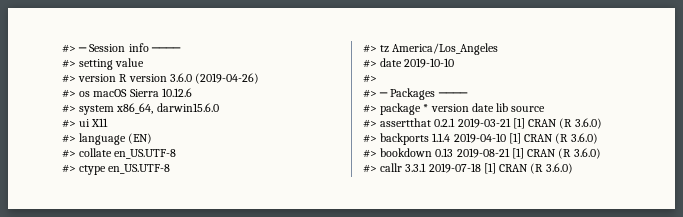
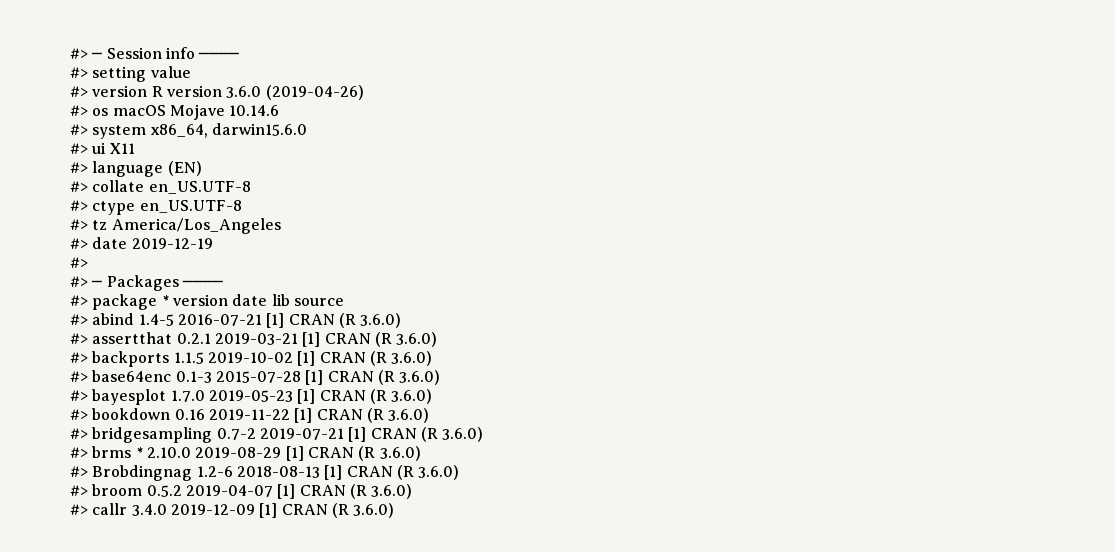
- #> os macOS Sierra 10.12.6
+ #> os macOS Mojave 10.14.6
- #> date 2019-10-10
+ #> date 2019-12-19
+ #> abind 1.4-5 2016-07-21 [1] CRAN (R 3.6.0)
- #> backports 1.1.4 2019-04-10 [1] CRAN (R 3.6.0)
+ #> backports 1.1.5 2019-10-02 [1] CRAN (R 3.6.0)
+ #> base64enc 0.1-3 2015-07-28 [1] CRAN (R 3.6.0)
+ #> bayesplot 1.7.0 2019-05-23 [1] CRAN (R 3.6.0)
- #> bookdown 0.13 2019-08-21 [1] CRAN (R 3.6.0)
+ #> bookdown 0.16 2019-11-22 [1] CRAN (R 3.6.0)
+ #> bridgesampling 0.7-2 2019-07-21 [1] CRAN (R 3.6.0)
+ #> brms * 2.10.0 2019-08-29 [1] CRAN (R 3.6.0)
+ #> Brobdingnag 1.2-6 2018-08-13 [1] CRAN (R 3.6.0)
+ #> broom 0.5.2 2019-04-07 [1] CRAN (R 3.6.0)
- #> callr 3.3.1 2019-07-18 [1] CRAN (R 3.6.0)
+ #> callr 3.4.0 2019-12-09 [1] CRAN (R 3.6.0)

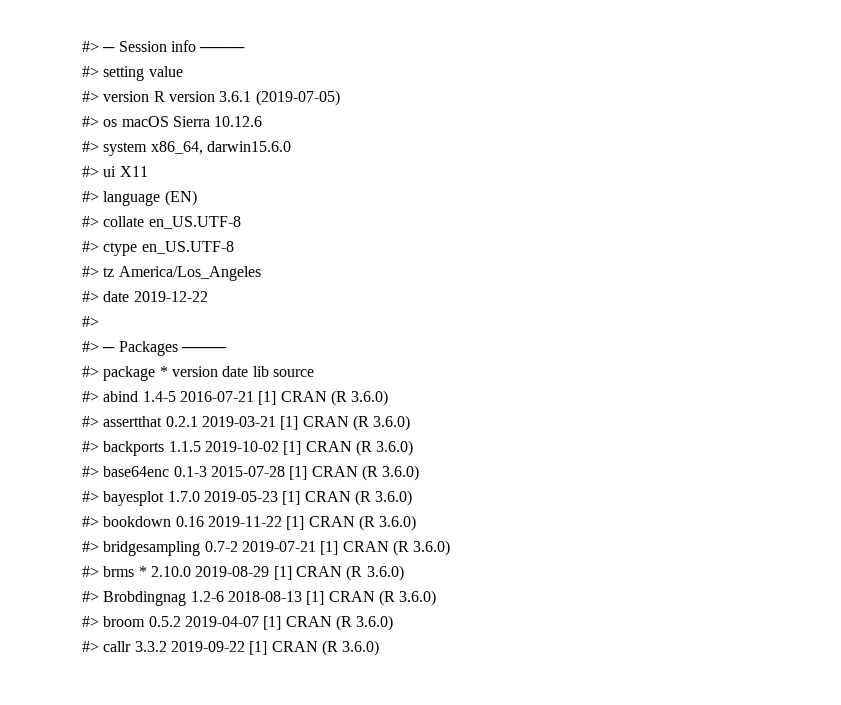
- #> version R version 3.6.0 (2019-04-26)
+ #> version R version 3.6.1 (2019-07-05)
- #> os macOS Mojave 10.14.6
+ #> os macOS Sierra 10.12.6
- #> date 2019-12-19
+ #> date 2019-12-22
- #> callr 3.4.0 2019-12-09 [1] CRAN (R 3.6.0)
+ #> callr 3.3.2 2019-09-22 [1] CRAN (R 3.6.0)

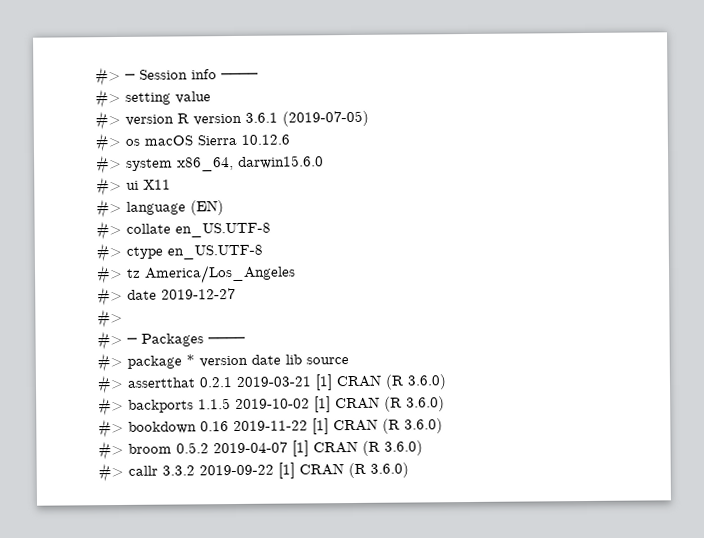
- #> date 2019-12-22
+ #> date 2019-12-27
- #> abind 1.4-5 2016-07-21 [1] CRAN (R 3.6.0)
- #> base64enc 0.1-3 2015-07-28 [1] CRAN (R 3.6.0)
- #> bayesplot 1.7.0 2019-05-23 [1] CRAN (R 3.6.0)
- #> bridgesampling 0.7-2 2019-07-21 [1] CRAN (R 3.6.0)
- #> brms * 2.10.0 2019-08-29 [1] CRAN (R 3.6.0)
- #> Brobdingnag 1.2-6 2018-08-13 [1] CRAN (R 3.6.0)

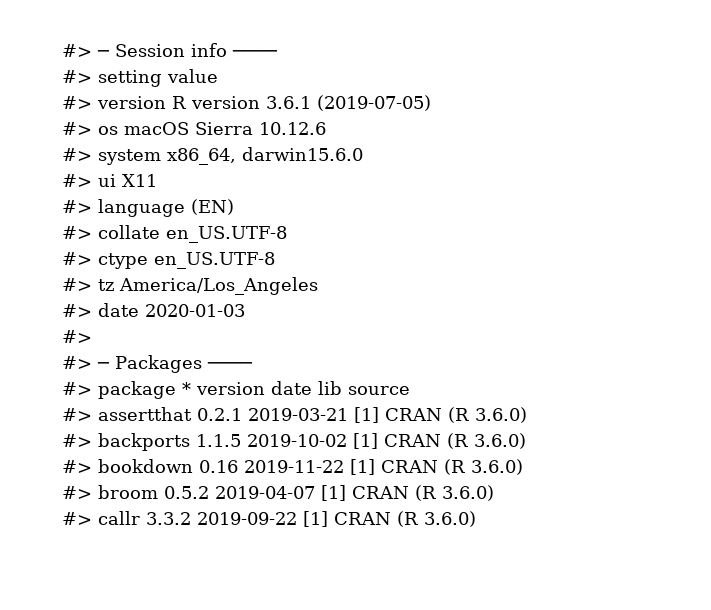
- #> date 2019-12-27
+ #> date 2020-01-03

